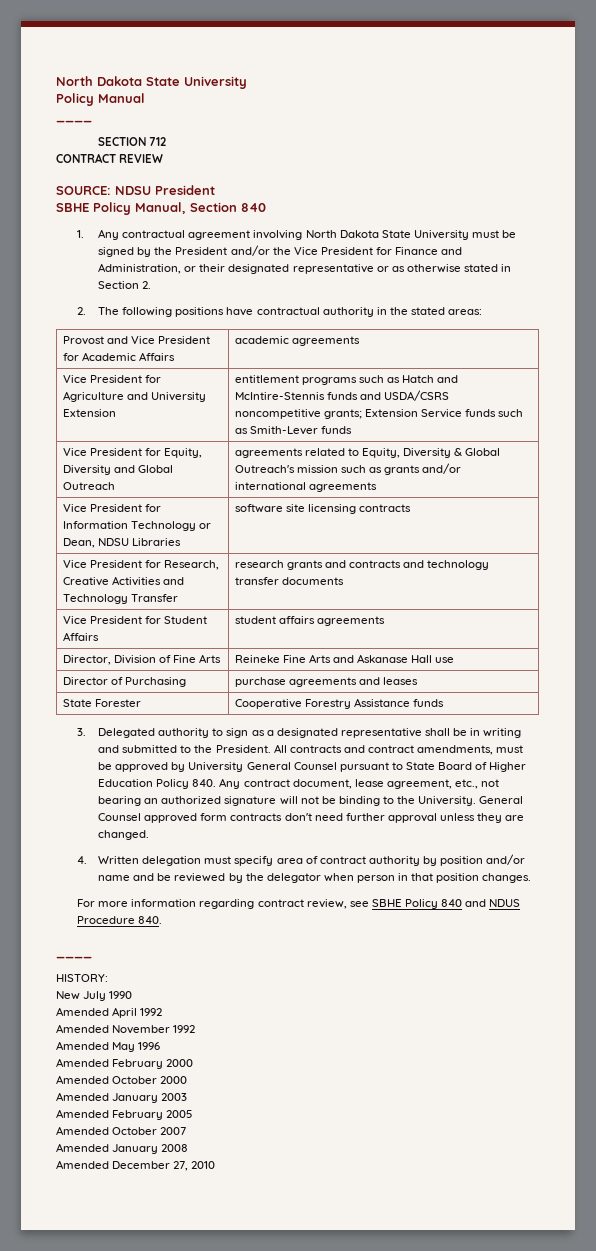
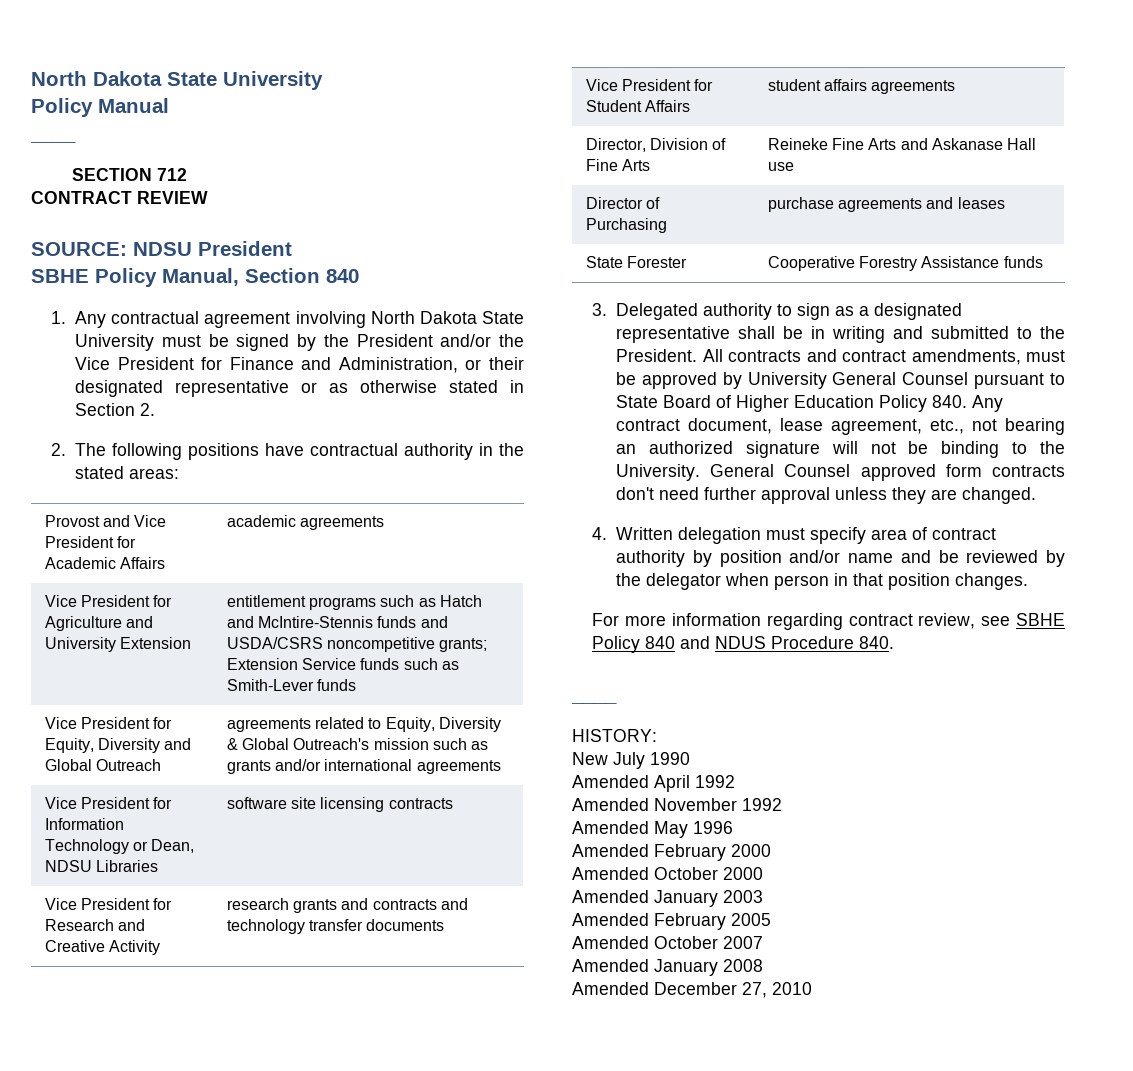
- Vice President for Research, Creative Activities and Technology Transfer | research grants and contracts and technology transfer documents
+ Vice President for Research and Creative Activity | research grants and contracts and technology transfer documents

